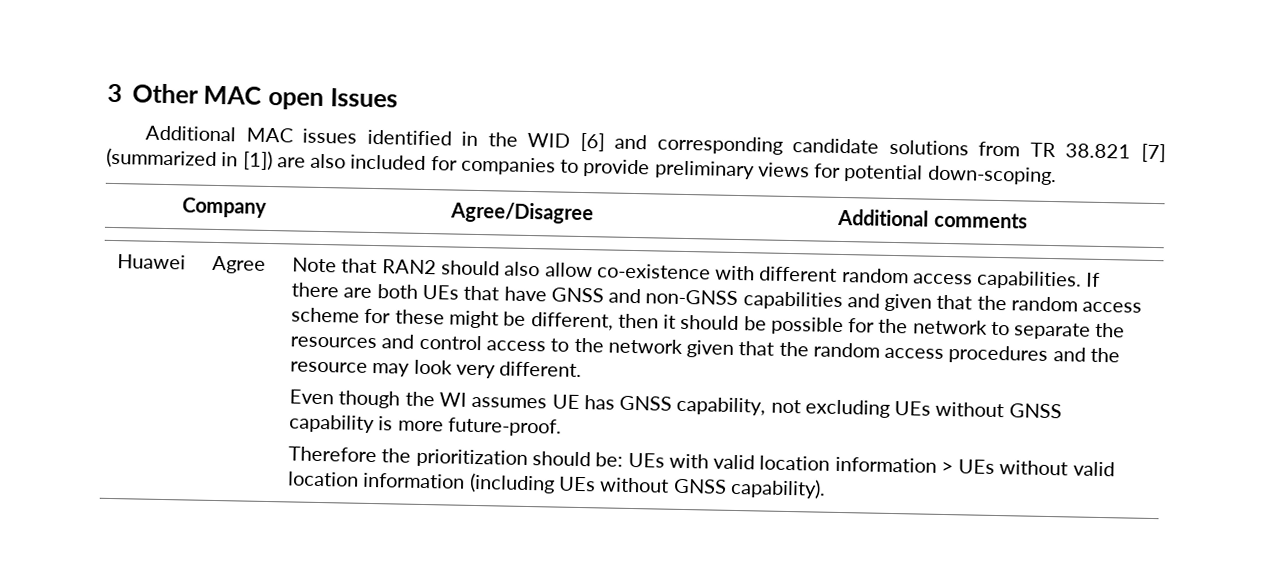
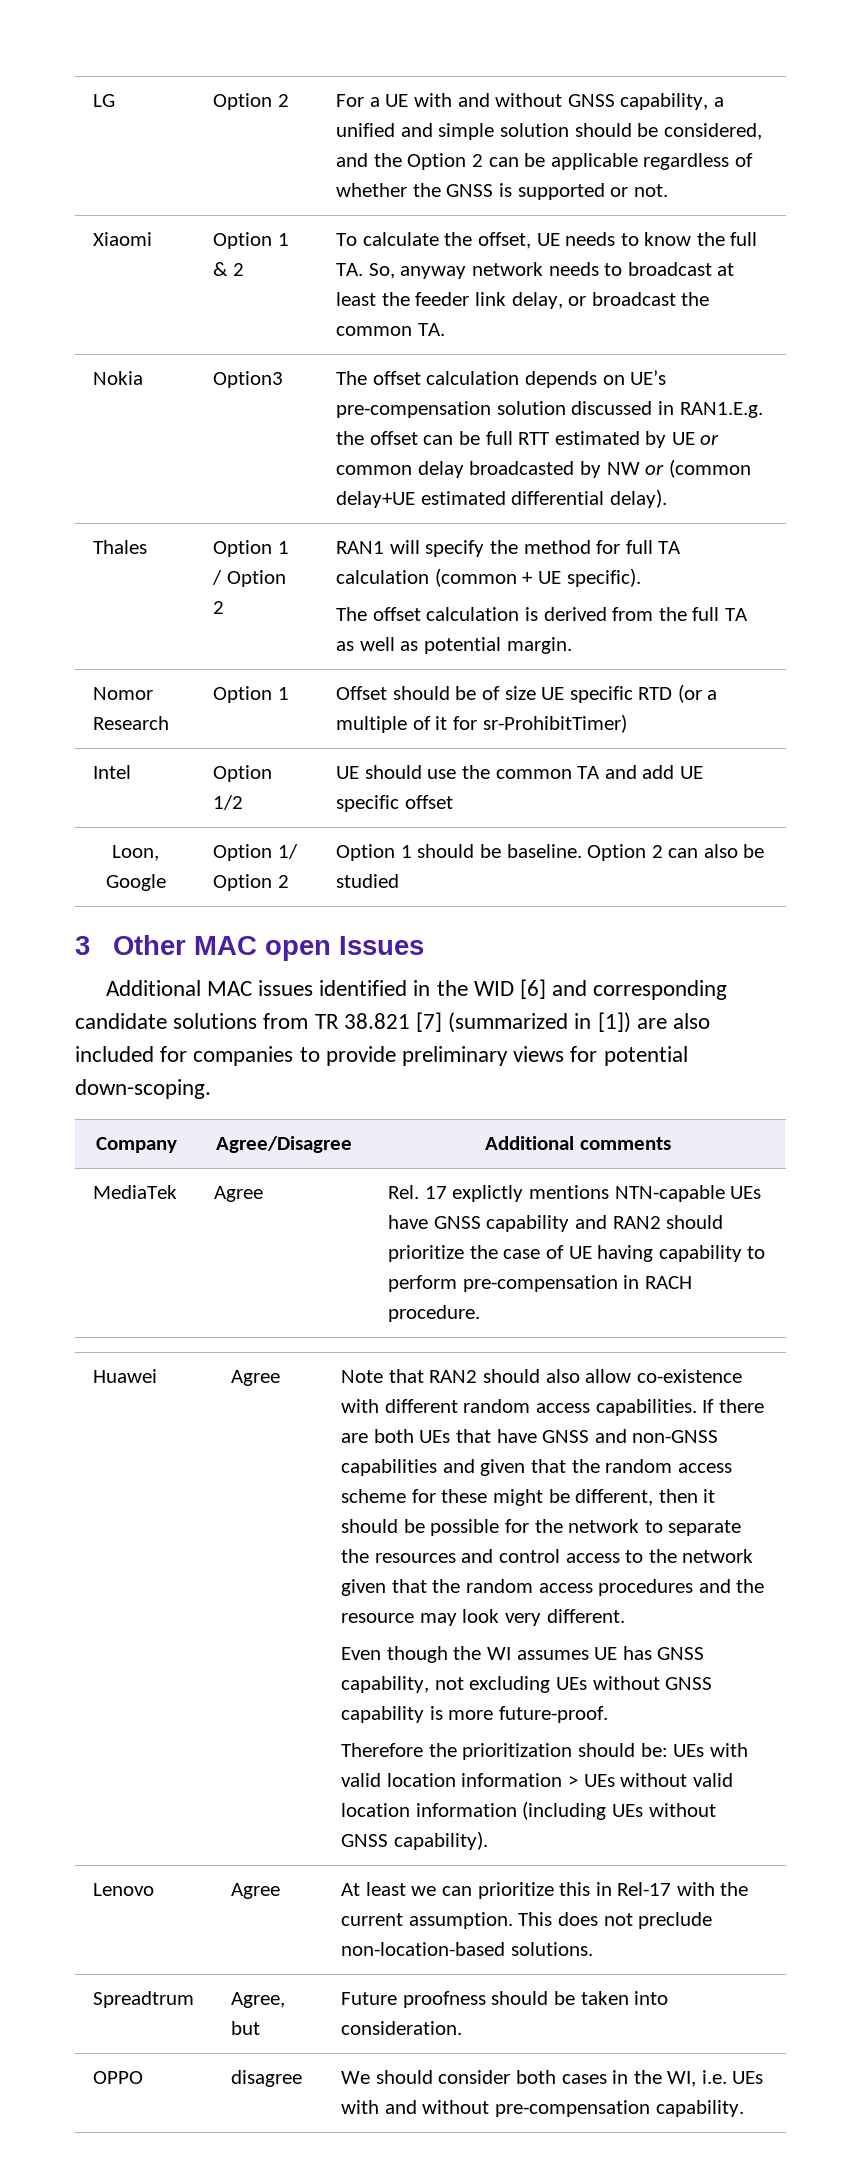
+ LG | Option 2 | For a UE with and without GNSS capability, a unified and simple solution should be considered, and the Option 2 can be applicable regardless of whether the GNSS is supported or not.
+ Xiaomi | Option 1 & 2 | To calculate the offset, UE needs to know the full TA. So, anyway network needs to broadcast at least the feeder link delay, or broadcast the common TA.
+ Nokia | Option3 | The offset calculation depends on UE’s pre-compensation solution discussed in RAN1.E.g. the offset can be full RTT estimated by UE or common delay broadcasted by NW or (common delay+UE estimated differential delay).
+ Thales | Option 1 / Option 2 | RAN1 will specify the method for full TA calculation (common + UE specific).
+ The offset calculation is derived from the full TA as well as potential margin.
+ Nomor Research | Option 1 | Offset should be of size UE specific RTD (or a multiple of it for sr-ProhibitTimer)
+ Intel | Option 1/2 | UE should use the common TA and add UE specific offset
+ Loon, Google | Option 1/ Option 2 | Option 1 should be baseline. Option 2 can also be studied
+ MediaTek | Agree | Rel. 17 explictly mentions NTN-capable UEs have GNSS capability and RAN2 should prioritize the case of UE having capability to perform pre-compensation in RACH procedure.
+ Lenovo | Agree | At least we can prioritize this in Rel-17 with the current assumption. This does not preclude non-location-based solutions.
+ Spreadtrum | Agree, but | Future proofness should be taken into consideration.
+ OPPO | disagree | We should consider both cases in the WI, i.e. UEs with and without pre-compensation capability.

